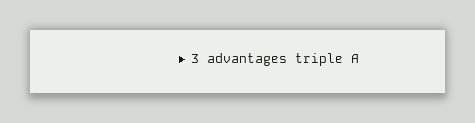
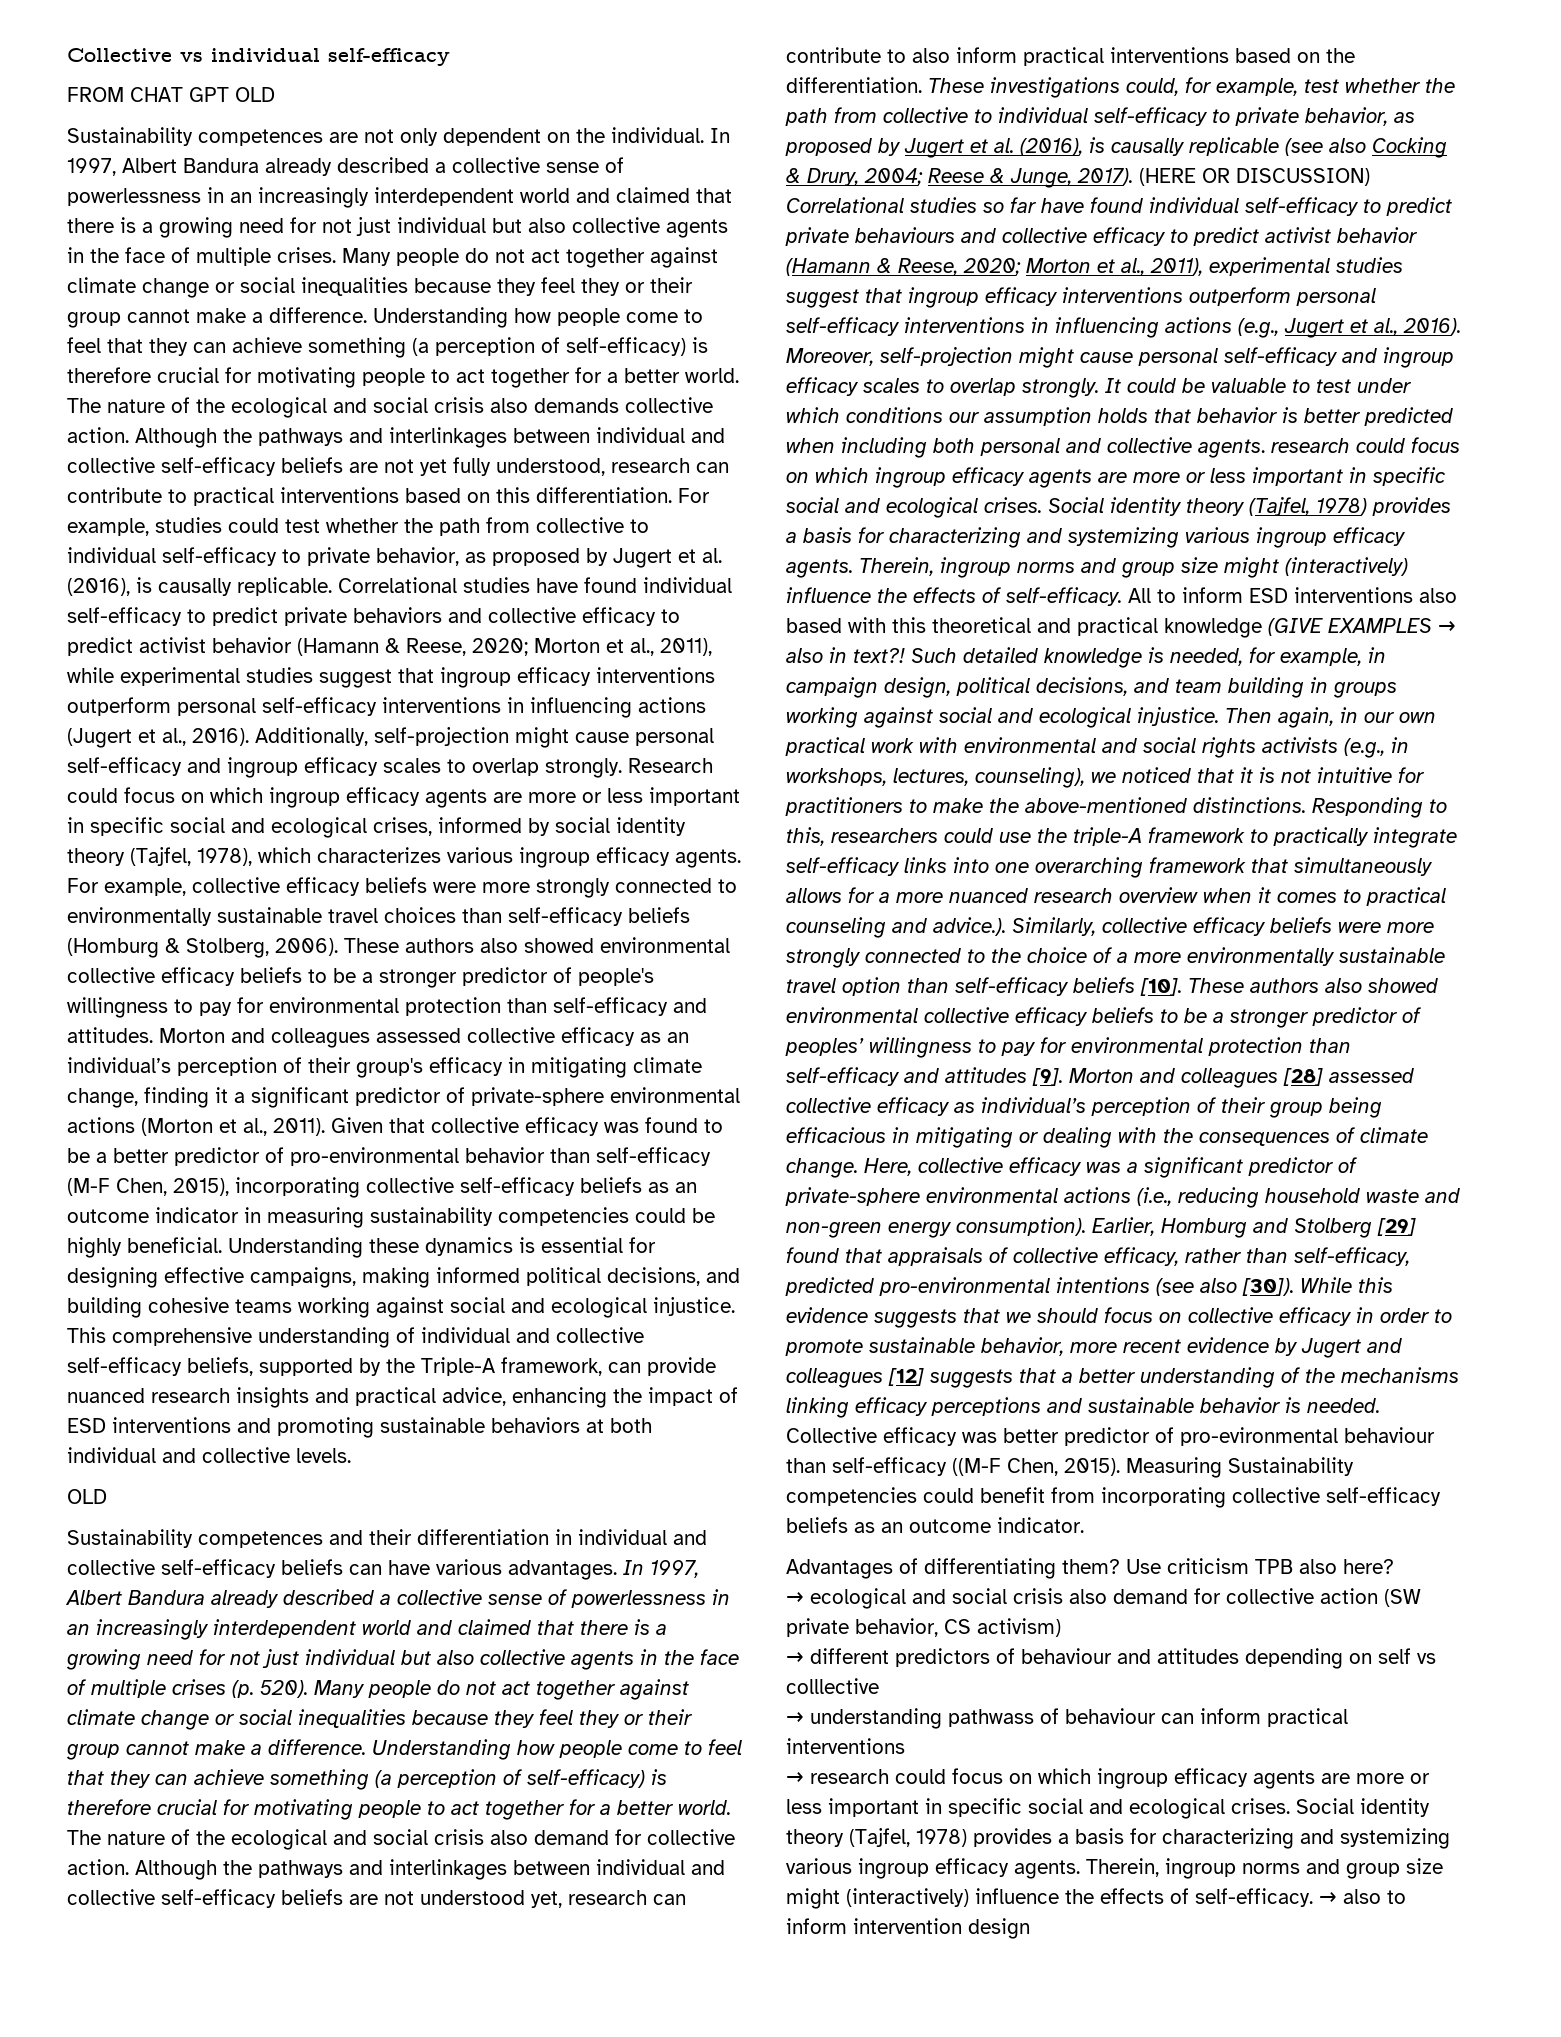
- 3 advantages triple A
+ Collective vs individual self-efficacy
+ FROM CHAT GPT OLD
+ Sustainability competences are not only dependent on the individual. In 1997, Albert Bandura already described a collective sense of powerlessness in an increasingly interdependent world and claimed that there is a growing need for not just individual but also collective agents in the face of multiple crises. Many people do not act together against climate change or social inequalities because they feel they or their group cannot make a difference. Understanding how people come to feel that they can achieve something (a perception of self-efficacy) is therefore crucial for motivating people to act together for a better world. The nature of the ecological and social crisis also demands collective action. Although the pathways and interlinkages between individual and collective self-efficacy beliefs are not yet fully understood, research can contribute to practical interventions based on this differentiation. For example, studies could test whether the path from collective to individual self-efficacy to private behavior, as proposed by Jugert et al. (2016), is causally replicable. Correlational studies have found individual self-efficacy to predict private behaviors and collective efficacy to predict activist behavior (Hamann & Reese, 2020; Morton et al., 2011), while experimental studies suggest that ingroup efficacy interventions outperform personal self-efficacy interventions in influencing actions (Jugert et al., 2016). Additionally, self-projection might cause personal self-efficacy and ingroup efficacy scales to overlap strongly. Research could focus on which ingroup efficacy agents are more or less important in specific social and ecological crises, informed by social identity theory (Tajfel, 1978), which characterizes various ingroup efficacy agents. For example, collective efficacy beliefs were more strongly connected to environmentally sustainable travel choices than self-efficacy beliefs (Homburg & Stolberg, 2006). These authors also showed environmental collective efficacy beliefs to be a stronger predictor of people's willingness to pay for environmental protection than self-efficacy and attitudes. Morton and colleagues assessed collective efficacy as an individual’s perception of their group's efficacy in mitigating climate change, finding it a significant predictor of private-sphere environmental actions (Morton et al., 2011). Given that collective efficacy was found to be a better predictor of pro-environmental behavior than self-efficacy (M-F Chen, 2015), incorporating collective self-efficacy beliefs as an outcome indicator in measuring sustainability competencies could be highly beneficial. Understanding these dynamics is essential for designing effective campaigns, making informed political decisions, and building cohesive teams working against social and ecological injustice. This comprehensive understanding of individual and collective self-efficacy beliefs, supported by the Triple-A framework, can provide nuanced research insights and practical advice, enhancing the impact of ESD interventions and promoting sustainable behaviors at both individual and collective levels.
+ OLD
+ Sustainability competences and their differentiation in individual and collective self-efficacy beliefs can have various advantages. In 1997, Albert Bandura already described a collective sense of powerlessness in an increasingly interdependent world and claimed that there is a growing need for not just individual but also collective agents in the face of multiple crises (p. 520). Many people do not act together against climate change or social inequalities because they feel they or their group cannot make a difference. Understanding how people come to feel that they can achieve something (a perception of self-efficacy) is therefore crucial for motivating people to act together for a better world. The nature of the ecological and social crisis also demand for collective action. Although the pathways and interlinkages between individual and collective self-efficacy beliefs are not understood yet, research can contribute to also inform practical interventions based on the differentiation. These investigations could, for example, test whether the path from collective to individual self-efficacy to private behavior, as proposed by Jugert et al. (2016), is causally replicable (see also Cocking & Drury, 2004; Reese & Junge, 2017). (HERE OR DISCUSSION) Correlational studies so far have found individual self-efficacy to predict private behaviours and collective efficacy to predict activist behavior (Hamann & Reese, 2020; Morton et al., 2011), experimental studies suggest that ingroup efficacy interventions outperform personal self-efficacy interventions in influencing actions (e.g., Jugert et al., 2016). Moreover, self-projection might cause personal self-efficacy and ingroup efficacy scales to overlap strongly. It could be valuable to test under which conditions our assumption holds that behavior is better predicted when including both personal and collective agents. research could focus on which ingroup efficacy agents are more or less important in specific social and ecological crises. Social identity theory (Tajfel, 1978) provides a basis for characterizing and systemizing various ingroup efficacy agents. Therein, ingroup norms and group size might (interactively) influence the effects of self-efficacy. All to inform ESD interventions also based with this theoretical and practical knowledge (GIVE EXAMPLES → also in text?! Such detailed knowledge is needed, for example, in campaign design, political decisions, and team building in groups working against social and ecological injustice. Then again, in our own practical work with environmental and social rights activists (e.g., in workshops, lectures, counseling), we noticed that it is not intuitive for practitioners to make the above-mentioned distinctions. Responding to this, researchers could use the triple-A framework to practically integrate self-efficacy links into one overarching framework that simultaneously allows for a more nuanced research overview when it comes to practical counseling and advice.). Similarly, collective efficacy beliefs were more strongly connected to the choice of a more environmentally sustainable travel option than self-efficacy beliefs [10]. These authors also showed environmental collective efficacy beliefs to be a stronger predictor of peoples’ willingness to pay for environmental protection than self-efficacy and attitudes [9]. Morton and colleagues [28] assessed collective efficacy as individual’s perception of their group being efficacious in mitigating or dealing with the consequences of climate change. Here, collective efficacy was a significant predictor of private-sphere environmental actions (i.e., reducing household waste and non-green energy consumption). Earlier, Homburg and Stolberg [29] found that appraisals of collective efficacy, rather than self-efficacy, predicted pro-environmental intentions (see also [30]). While this evidence suggests that we should focus on collective efficacy in order to promote sustainable behavior, more recent evidence by Jugert and colleagues [12] suggests that a better understanding of the mechanisms linking efficacy perceptions and sustainable behavior is needed. Collective efficacy was better predictor of pro-evironmental behaviour than self-efficacy ((M-F Chen, 2015). Measuring Sustainability competencies could benefit from incorporating collective self-efficacy beliefs as an outcome indicator.
+ Advantages of differentiating them? Use criticism TPB also here?
+ → ecological and social crisis also demand for collective action (SW private behavior, CS activism)
+ → different predictors of behaviour and attitudes depending on self vs colllective
+ → understanding pathwass of behaviour can inform practical interventions
+ → research could focus on which ingroup efficacy agents are more or less important in specific social and ecological crises. Social identity theory (Tajfel, 1978) provides a basis for characterizing and systemizing various ingroup efficacy agents. Therein, ingroup norms and group size might (interactively) influence the effects of self-efficacy. → also to inform intervention design

